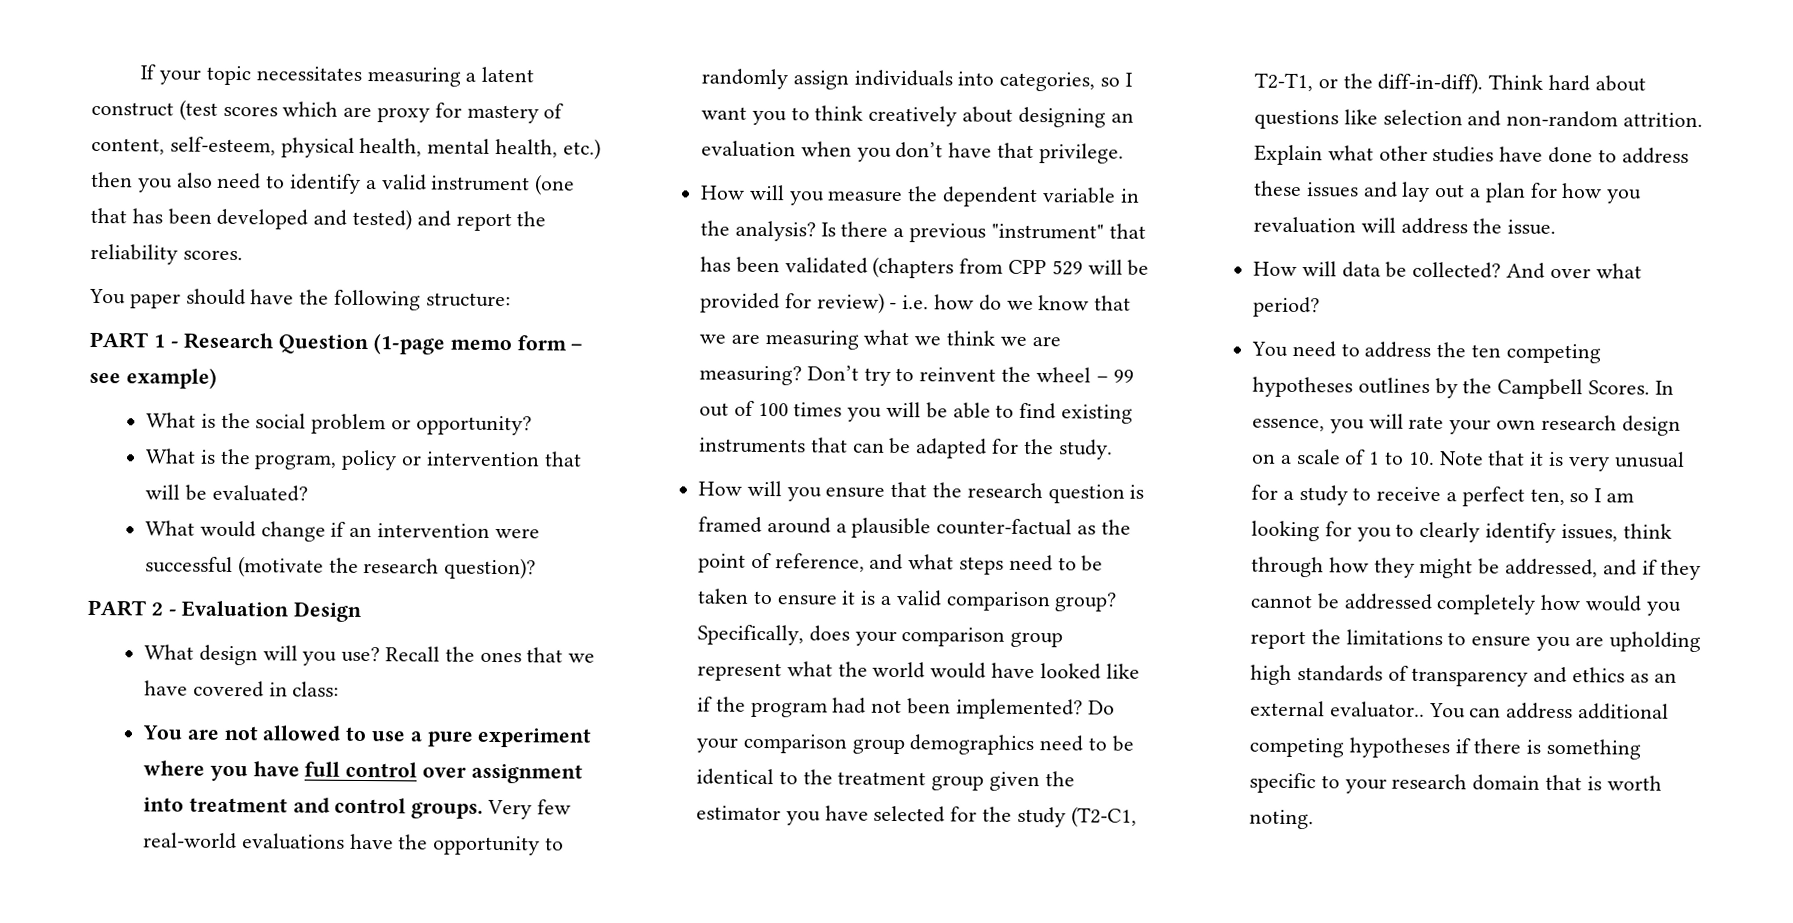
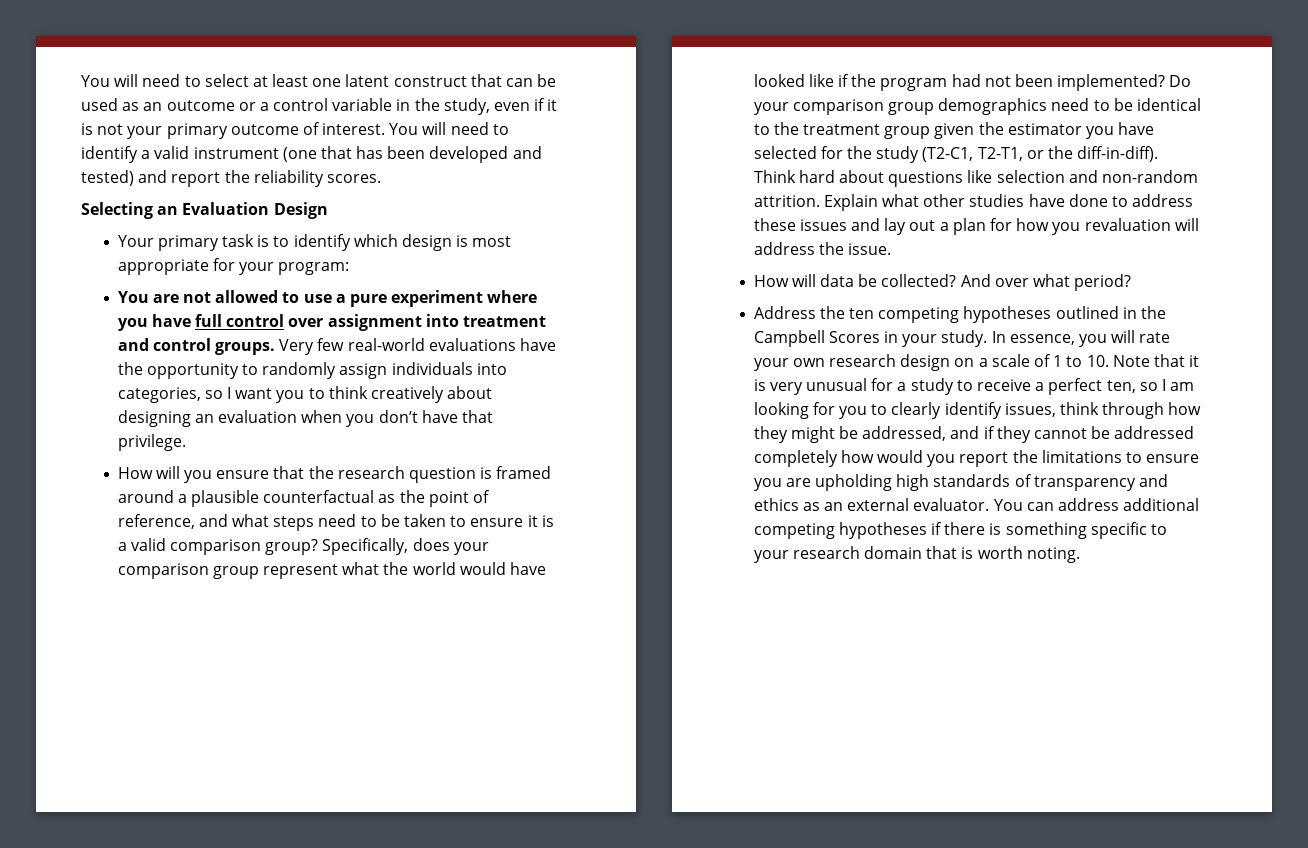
- If your topic necessitates measuring a latent construct (test scores which are proxy for mastery of content, self-esteem, physical health, mental health, etc.) then you also need to identify a valid instrument (one that has been developed and tested) and report the reliability scores.
+ You will need to select at least one latent construct that can be used as an outcome or a control variable in the study, even if it is not your primary outcome of interest. You will need to identify a valid instrument (one that has been developed and tested) and report the reliability scores.
- You paper should have the following structure:
- PART 1 - Research Question (1-page memo form – see example)
- What is the social problem or opportunity?
- What is the program, policy or intervention that will be evaluated?
- What would change if an intervention were successful (motivate the research question)?
- PART 2 - Evaluation Design
- What design will you use? Recall the ones that we have covered in class:
+ Selecting an Evaluation Design
+ Your primary task is to identify which design is most appropriate for your program:
- How will you measure the dependent variable in the analysis? Is there a previous "instrument" that has been validated (chapters from CPP 529 will be provided for review) - i.e. how do we know that we are measuring what we think we are measuring? Don’t try to reinvent the wheel – 99 out of 100 times you will be able to find existing instruments that can be adapted for the study.
- How will you ensure that the research question is framed around a plausible counter-factual as the point of reference, and what steps need to be taken to ensure it is a valid comparison group?
+ How will you ensure that the research question is framed around a plausible counterfactual as the point of reference, and what steps need to be taken to ensure it is a valid comparison group?
- You need to address the ten competing hypotheses outlines by the Campbell Scores.
+ Address the ten competing hypotheses outlined in the Campbell Scores in your study.
- In essence, you will rate your own research design on a scale of 1 to 10. Note that it is very unusual for a study to receive a perfect ten, so I am looking for you to clearly identify issues, think through how they might be addressed, and if they cannot be addressed completely how would you report the limitations to ensure you are upholding high standards of transparency and ethics as an external evaluator..
+ In essence, you will rate your own research design on a scale of 1 to 10. Note that it is very unusual for a study to receive a perfect ten, so I am looking for you to clearly identify issues, think through how they might be addressed, and if they cannot be addressed completely how would you report the limitations to ensure you are upholding high standards of transparency and ethics as an external evaluator.

